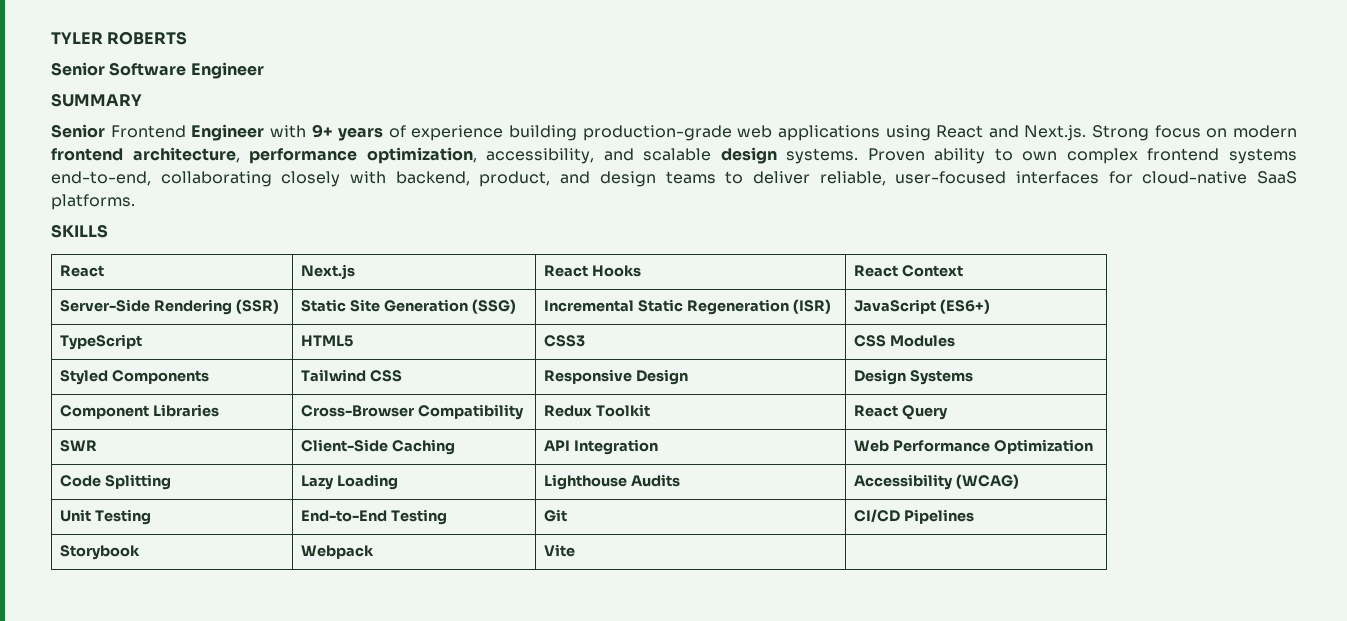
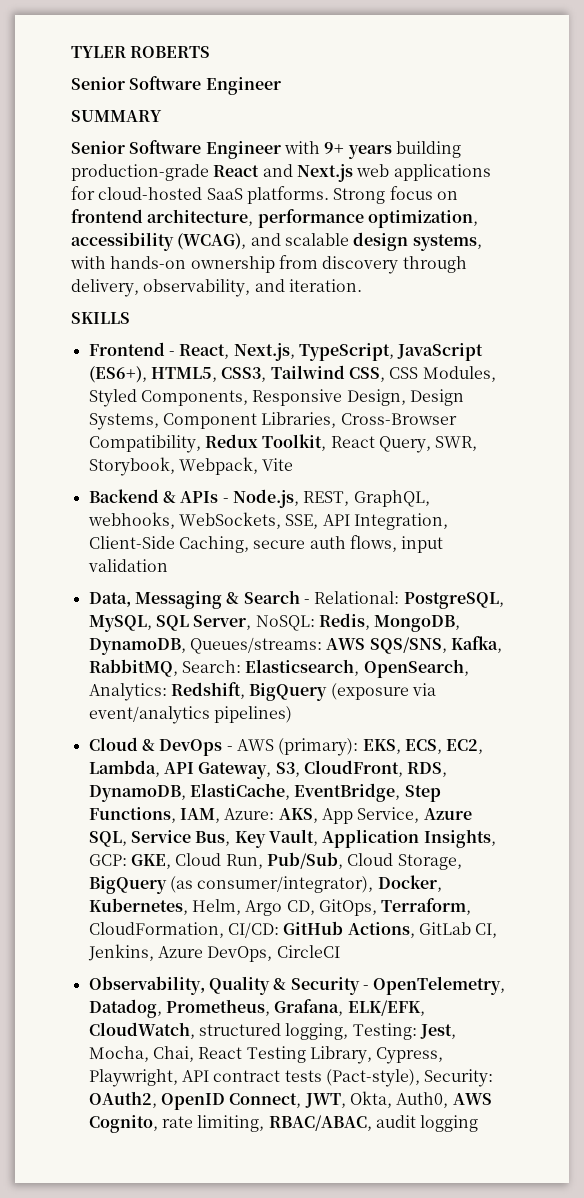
- Senior Frontend Engineer with 9+ years of experience building production-grade web applications using React and Next.js. Strong focus on modern frontend architecture, performance optimization, accessibility, and scalable design systems. Proven ability to own complex frontend systems end-to-end, collaborating closely with backend, product, and design teams to deliver reliable, user-focused interfaces for cloud-native SaaS platforms.
+ Senior Software Engineer with 9+ years building production-grade React and Next.js web applications for cloud-hosted SaaS platforms. Strong focus on frontend architecture, performance optimization, accessibility (WCAG), and scalable design systems, with hands-on ownership from discovery through delivery, observability, and iteration.
  SKILLS
- React | Next.js | React Hooks | React Context
- Server-Side Rendering (SSR) | Static Site Generation (SSG) | Incremental Static Regeneration (ISR) | JavaScript (ES6+)
- TypeScript | HTML5 | CSS3 | CSS Modules
- Styled Components | Tailwind CSS | Responsive Design | Design Systems
- Component Libraries | Cross-Browser Compatibility | Redux Toolkit | React Query
- SWR | Client-Side Caching | API Integration | Web Performance Optimization
- Code Splitting | Lazy Loading | Lighthouse Audits | Accessibility (WCAG)
- Unit Testing | End-to-End Testing | Git | CI/CD Pipelines
- Storybook | Webpack | Vite |
+ Frontend - React, Next.js, TypeScript, JavaScript (ES6+), HTML5, CSS3, Tailwind CSS, CSS Modules, Styled Components, Responsive Design, Design Systems, Component Libraries, Cross-Browser Compatibility, Redux Toolkit, React Query, SWR, Storybook, Webpack, Vite
+ Backend & APIs - Node.js, REST, GraphQL, webhooks, WebSockets, SSE, API Integration, Client-Side Caching, secure auth flows, input validation
+ Data, Messaging & Search - Relational: PostgreSQL, MySQL, SQL Server, NoSQL: Redis, MongoDB, DynamoDB, Queues/streams: AWS SQS/SNS, Kafka, RabbitMQ, Search: Elasticsearch, OpenSearch, Analytics: Redshift, BigQuery (exposure via event/analytics pipelines)
+ Cloud & DevOps - AWS (primary): EKS, ECS, EC2, Lambda, API Gateway, S3, CloudFront, RDS, DynamoDB, ElastiCache, EventBridge, Step Functions, IAM, Azure: AKS, App Service, Azure SQL, Service Bus, Key Vault, Application Insights, GCP: GKE, Cloud Run, Pub/Sub, Cloud Storage, BigQuery (as consumer/integrator), Docker, Kubernetes, Helm, Argo CD, GitOps, Terraform, CloudFormation, CI/CD: GitHub Actions, GitLab CI, Jenkins, Azure DevOps, CircleCI
+ Observability, Quality & Security - OpenTelemetry, Datadog, Prometheus, Grafana, ELK/EFK, CloudWatch, structured logging, Testing: Jest, Mocha, Chai, React Testing Library, Cypress, Playwright, API contract tests (Pact-style), Security: OAuth2, OpenID Connect, JWT, Okta, Auth0, AWS Cognito, rate limiting, RBAC/ABAC, audit logging

